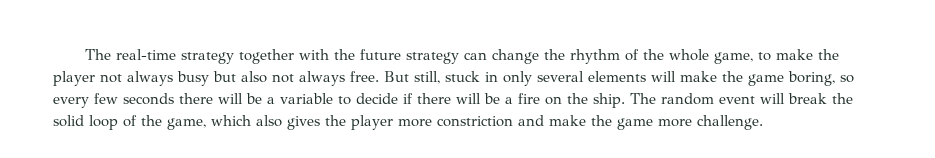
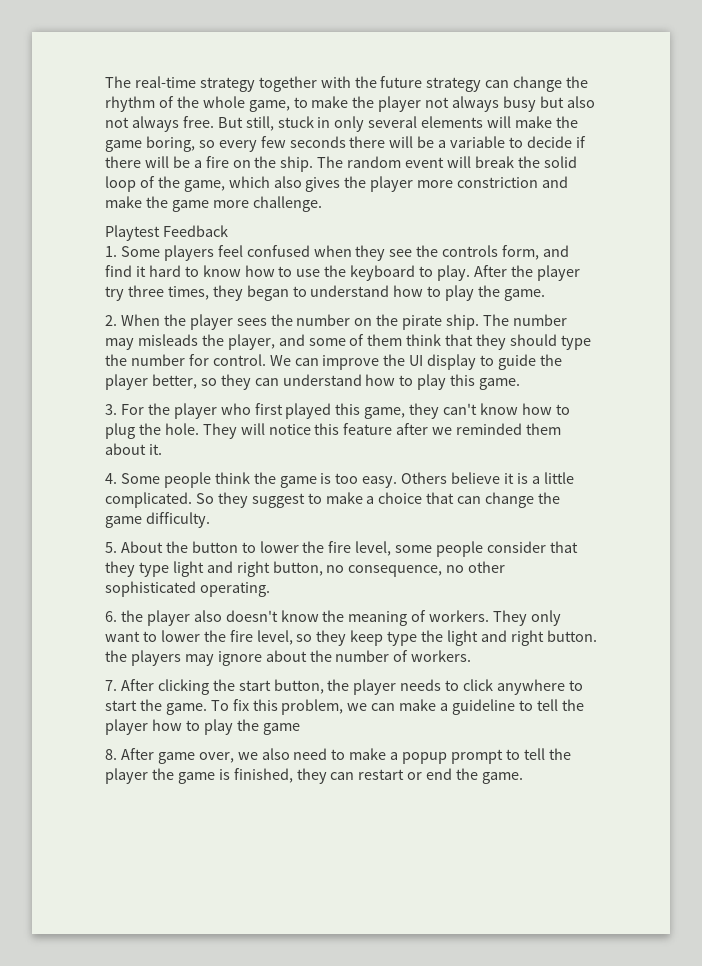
+ Playtest Feedback
+ 1. Some players feel confused when they see the controls form, and find it hard to know how to use the keyboard to play. After the player try three times, they began to understand how to play the game.
+ 2. When the player sees the number on the pirate ship. The number may misleads the player, and some of them think that they should type the number for control. We can improve the UI display to guide the player better, so they can understand how to play this game.
+ 3. For the player who first played this game, they can't know how to plug the hole. They will notice this feature after we reminded them about it.
+ 4. Some people think the game is too easy. Others believe it is a little complicated. So they suggest to make a choice that can change the game difficulty.
+ 5. About the button to lower the fire level, some people consider that they type light and right button, no consequence, no other sophisticated operating.
+ 6. the player also doesn't know the meaning of workers. They only want to lower the fire level, so they keep type the light and right button. the players may ignore about the number of workers.
+ 7. After clicking the start button, the player needs to click anywhere to start the game. To fix this problem, we can make a guideline to tell the player how to play the game
+ 8. After game over, we also need to make a popup prompt to tell the player the game is finished, they can restart or end the game.

